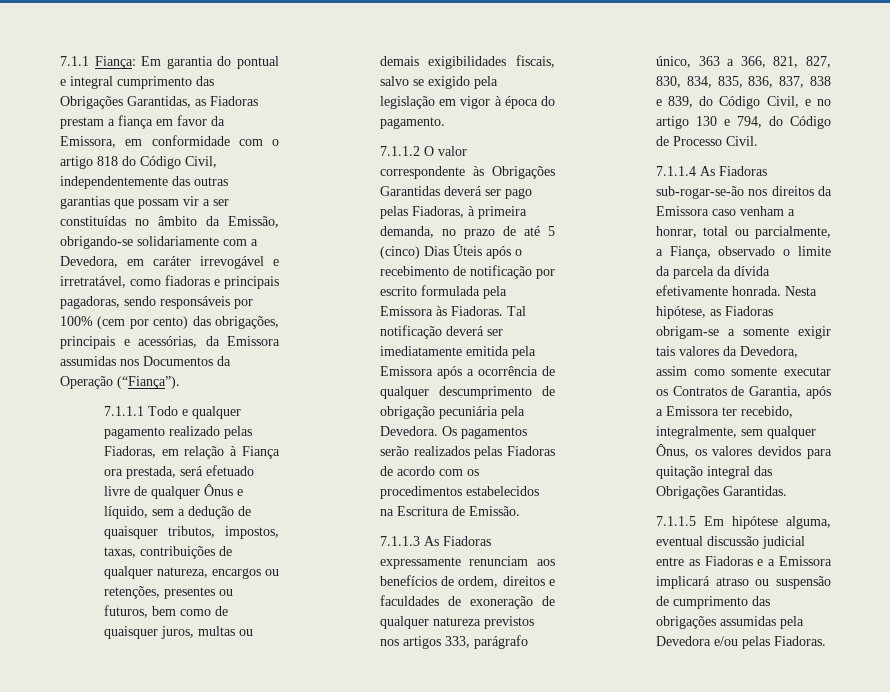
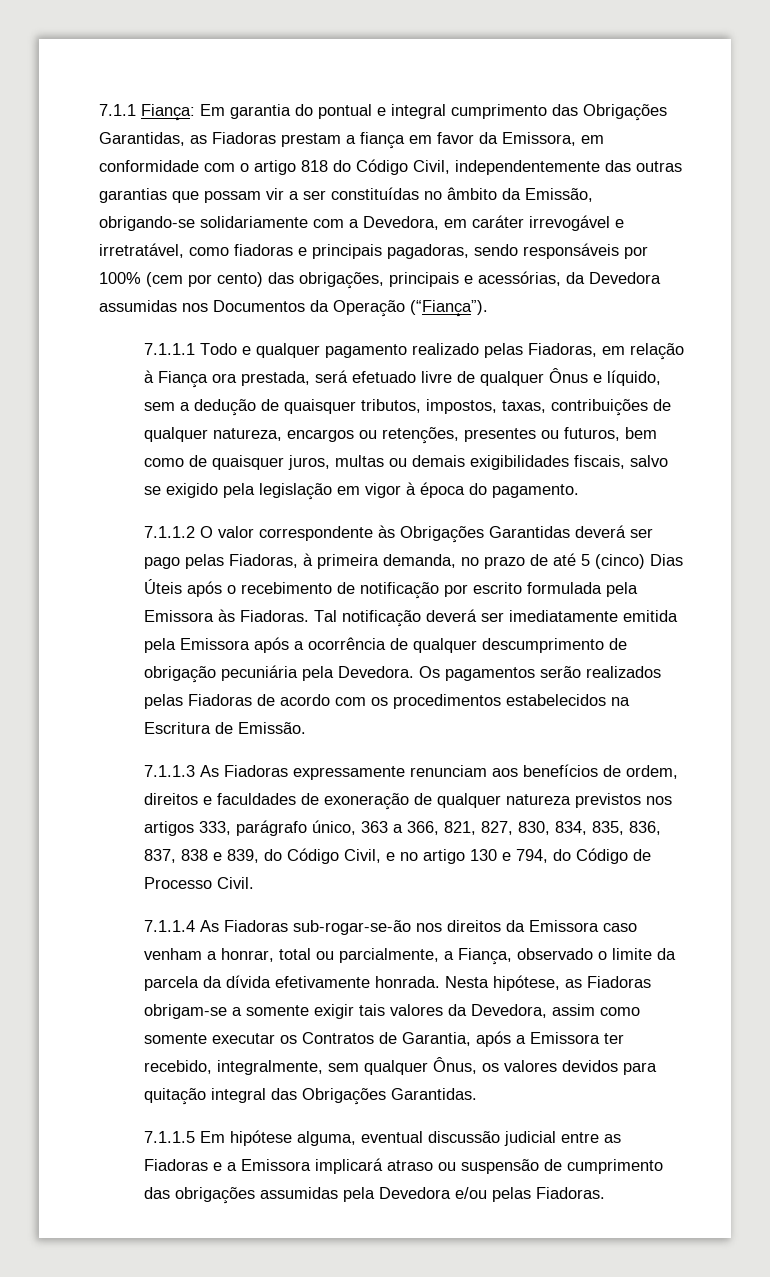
- Em garantia do pontual e integral cumprimento das Obrigações Garantidas, as Fiadoras prestam a fiança em favor da Emissora, em conformidade com o artigo 818 do Código Civil, independentemente das outras garantias que possam vir a ser constituídas no âmbito da Emissão, obrigando-se solidariamente com a Devedora, em caráter irrevogável e irretratável, como fiadoras e principais pagadoras, sendo responsáveis por 100% (cem por cento) das obrigações, principais e acessórias, da Emissora assumidas nos Documentos da Operação (“Fiança”).
+ Em garantia do pontual e integral cumprimento das Obrigações Garantidas, as Fiadoras prestam a fiança em favor da Emissora, em conformidade com o artigo 818 do Código Civil, independentemente das outras garantias que possam vir a ser constituídas no âmbito da Emissão, obrigando-se solidariamente com a Devedora, em caráter irrevogável e irretratável, como fiadoras e principais pagadoras, sendo responsáveis por 100% (cem por cento) das obrigações, principais e acessórias, da Devedora assumidas nos Documentos da Operação (“Fiança”).

